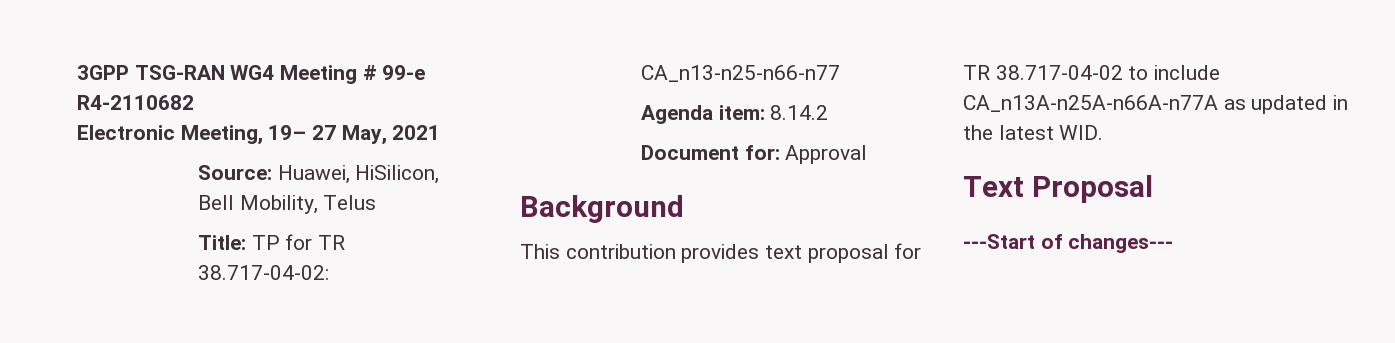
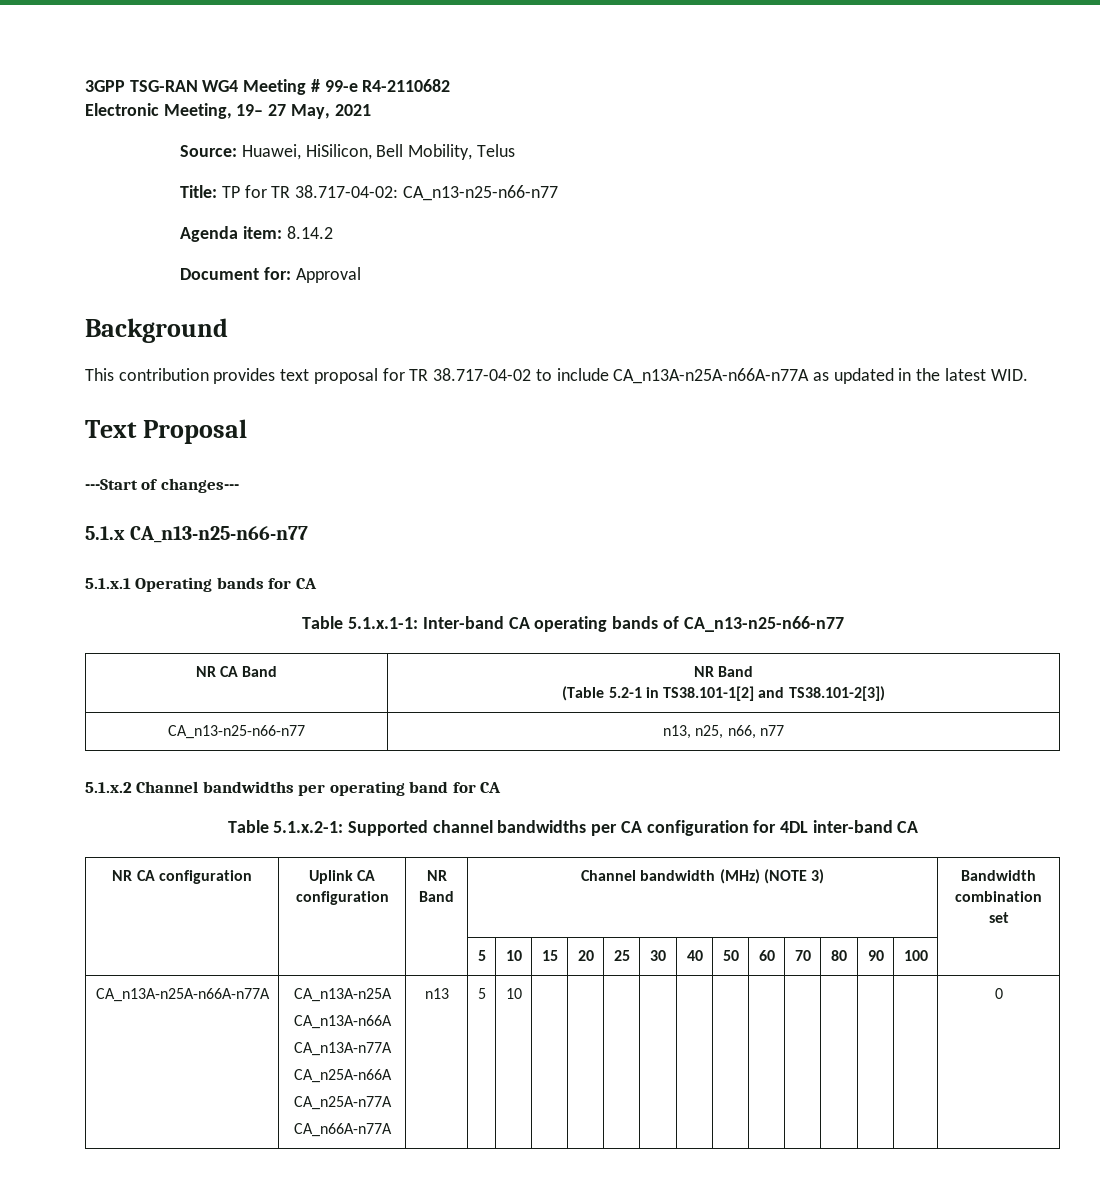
+ 5.1.x CA_n13-n25-n66-n77
+ 5.1.x.1 Operating bands for CA
+ Table 5.1.x.1-1: Inter-band CA operating bands of CA_n13-n25-n66-n77
+ NR CA Band | NR Band
+ (Table 5.2-1 in TS38.101-1[2] and TS38.101-2[3])
+ CA_n13-n25-n66-n77 | n13, n25, n66, n77
+ 5.1.x.2 Channel bandwidths per operating band for CA
+ Table 5.1.x.2-1: Supported channel bandwidths per CA configuration for 4DL inter-band CA
+ NR CA configuration | Uplink CA configuration | NR Band | Channel bandwidth (MHz) (NOTE 3) | Bandwidth combination set
+ | | | 5 | 10 | 15 | 20 | 25 | 30 | 40 | 50 | 60 | 70 | 80 | 90 | 100 |
+ CA_n13A-n25A-n66A-n77A | CA_n13A-n25A
+ CA_n13A-n66A
+ CA_n13A-n77A
+ CA_n25A-n66A
+ CA_n25A-n77A
+ CA_n66A-n77A | n13 | 5 | 10 | | | | | | | | | | | | 0

